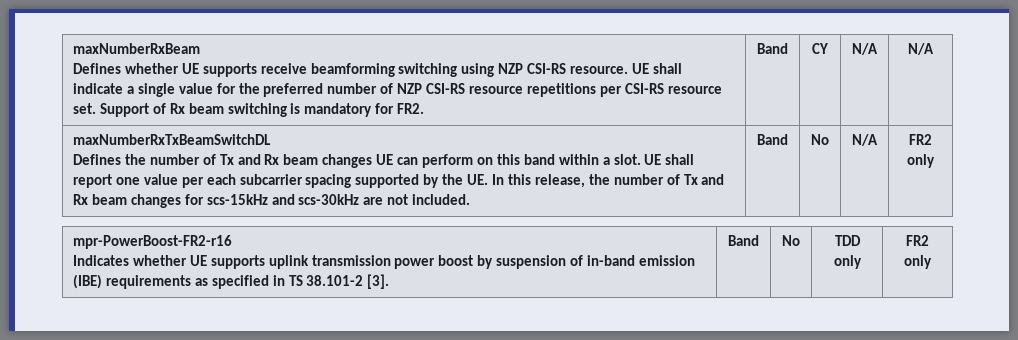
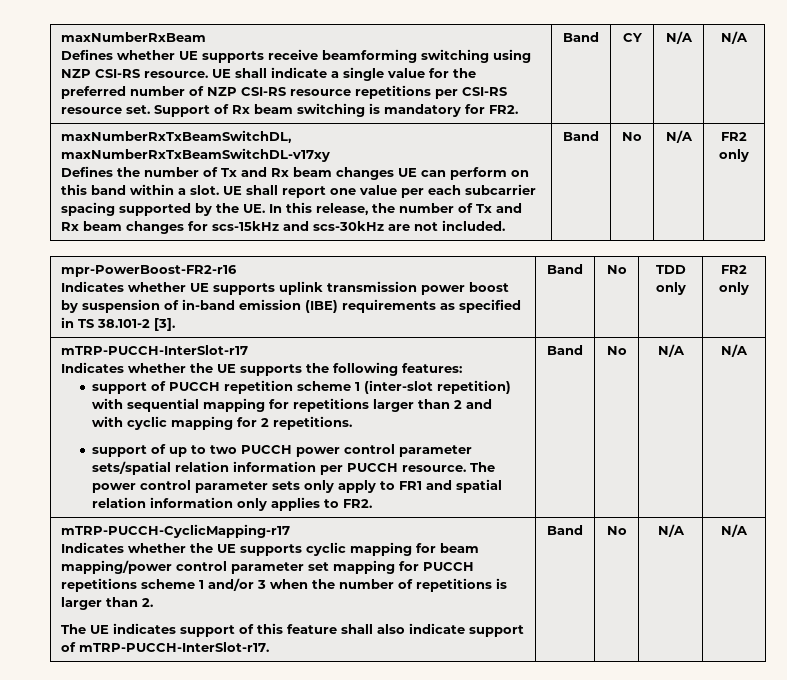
- maxNumberRxTxBeamSwitchDL
+ maxNumberRxTxBeamSwitchDL, maxNumberRxTxBeamSwitchDL-v17xy
+ mTRP-PUCCH-InterSlot-r17
+ Indicates whether the UE supports the following features:
+ support of PUCCH repetition scheme 1 (inter-slot repetition) with sequential mapping for repetitions larger than 2 and with cyclic mapping for 2 repetitions.
+ support of up to two PUCCH power control parameter sets/spatial relation information per PUCCH resource. The power control parameter sets only apply to FR1 and spatial relation information only applies to FR2. | Band | No | N/A | N/A
+ mTRP-PUCCH-CyclicMapping-r17
+ Indicates whether the UE supports cyclic mapping for beam mapping/power control parameter set mapping for PUCCH repetitions scheme 1 and/or 3 when the number of repetitions is larger than 2.
+ The UE indicates support of this feature shall also indicate support of mTRP-PUCCH-InterSlot-r17. | Band | No | N/A | N/A

